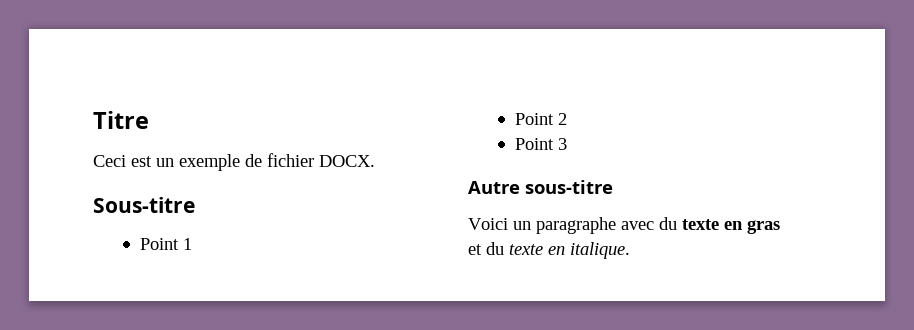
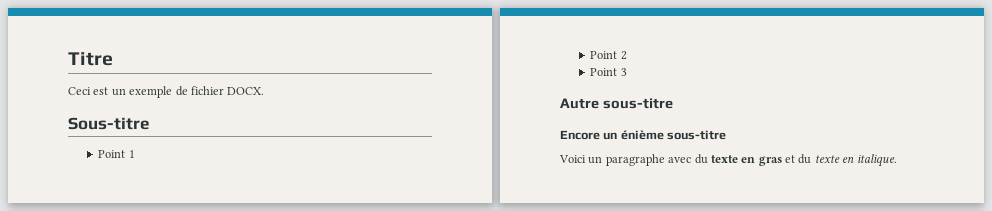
+ Encore un énième sous-titre

